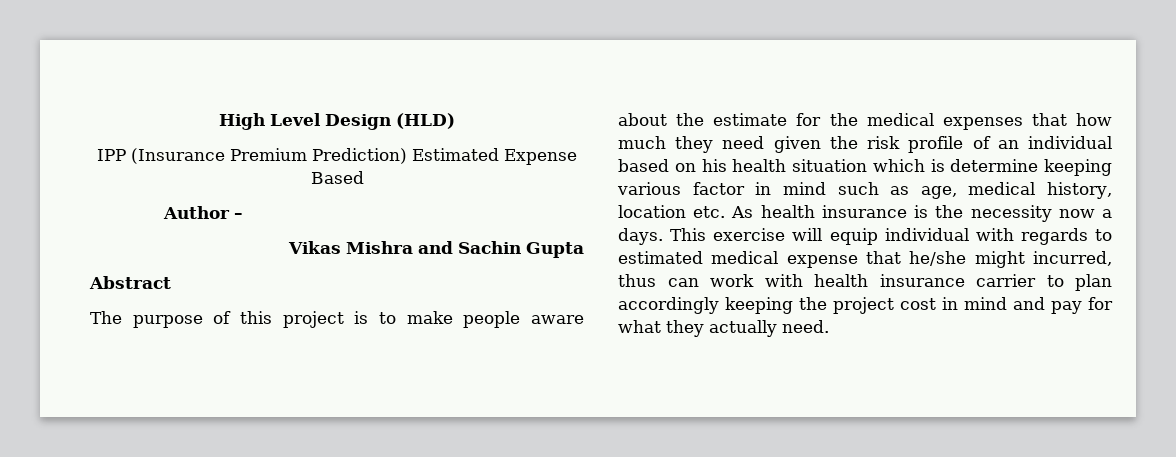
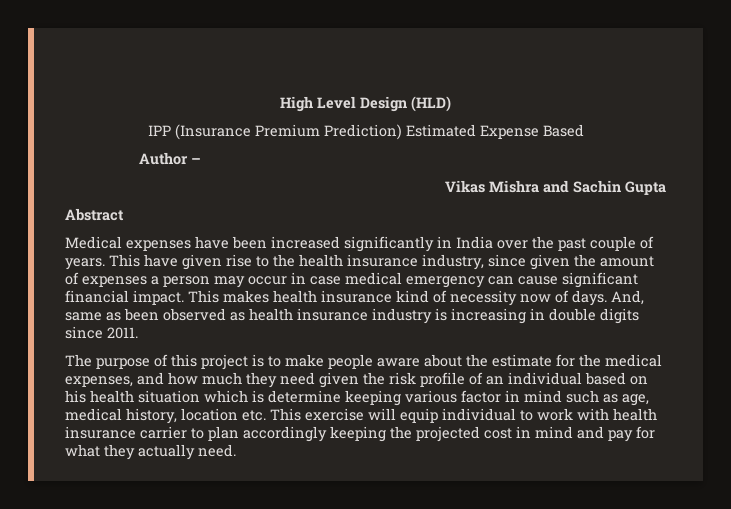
+ Medical expenses have been increased significantly in India over the past couple of years. This have given rise to the health insurance industry, since given the amount of expenses a person may occur in case medical emergency can cause significant financial impact. This makes health insurance kind of necessity now of days. And, same as been observed as health insurance industry is increasing in double digits since 2011.
- The purpose of this project is to make people aware about the estimate for the medical expenses that how much they need given the risk profile of an individual based on his health situation which is determine keeping various factor in mind such as age, medical history, location etc. As health insurance is the necessity now a days. This exercise will equip individual with regards to estimated medical expense that he/she might incurred, thus can work with health insurance carrier to plan accordingly keeping the project cost in mind and pay for what they actually need.
+ The purpose of this project is to make people aware about the estimate for the medical expenses, and how much they need given the risk profile of an individual based on his health situation which is determine keeping various factor in mind such as age, medical history, location etc. This exercise will equip individual to work with health insurance carrier to plan accordingly keeping the projected cost in mind and pay for what they actually need.

